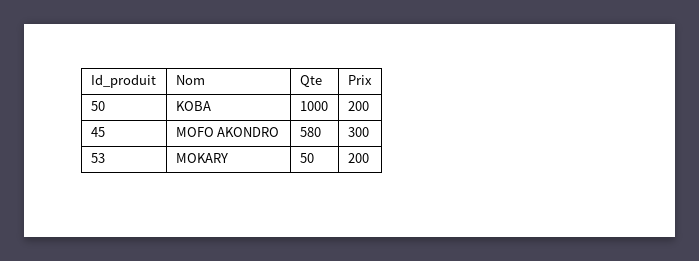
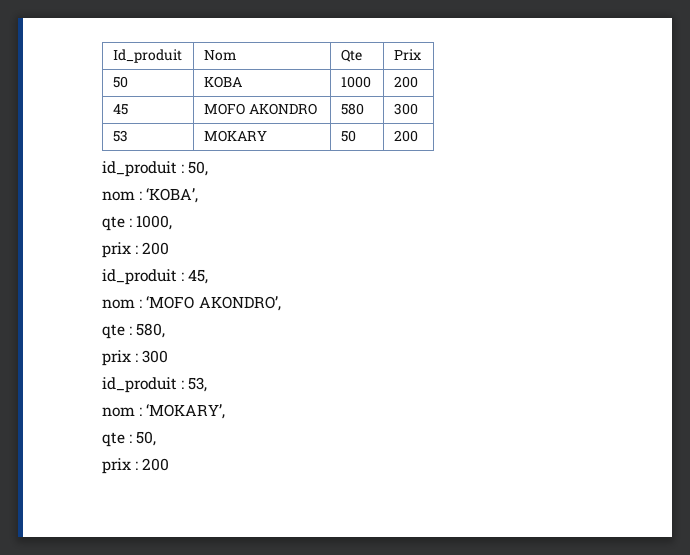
+ id_produit : 50,
+ nom : ‘KOBA’,
+ qte : 1000,
+ prix : 200
+ id_produit : 45,
+ nom : ‘MOFO AKONDRO’,
+ qte : 580,
+ prix : 300
+ id_produit : 53,
+ nom : ‘MOKARY’,
+ qte : 50,
+ prix : 200

